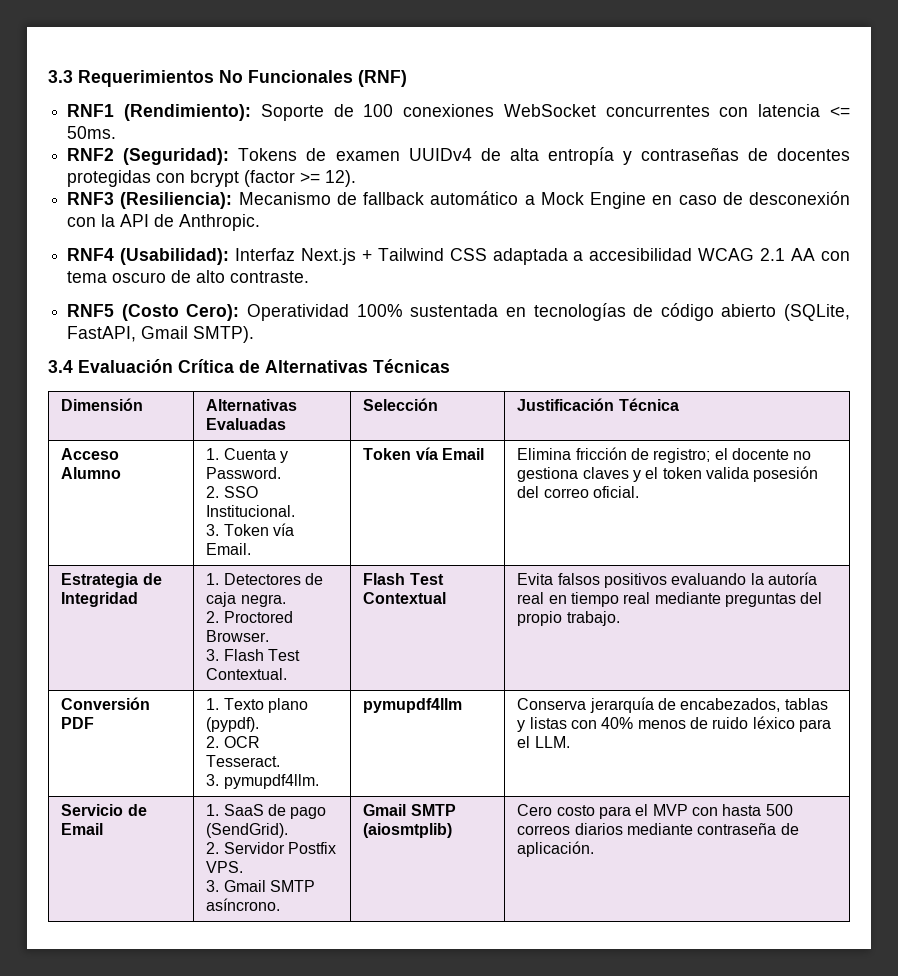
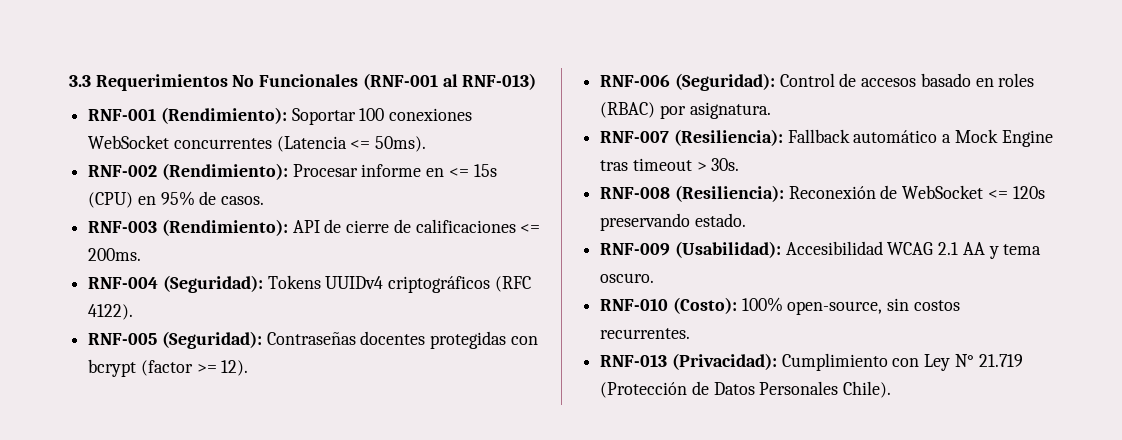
- 3.3 Requerimientos No Funcionales (RNF)
- RNF1 (Rendimiento): Soporte de 100 conexiones WebSocket concurrentes con latencia <= 50ms.
- RNF2 (Seguridad): Tokens de examen UUIDv4 de alta entropía y contraseñas de docentes protegidas con bcrypt (factor >= 12).
+ 3.3 Requerimientos No Funcionales (RNF-001 al RNF-013)
+ RNF-001 (Rendimiento): Soportar 100 conexiones WebSocket concurrentes (Latencia <= 50ms).
+ RNF-002 (Rendimiento): Procesar informe en <= 15s (CPU) en 95% de casos.
+ RNF-003 (Rendimiento): API de cierre de calificaciones <= 200ms.
+ RNF-004 (Seguridad): Tokens UUIDv4 criptográficos (RFC 4122).
+ RNF-005 (Seguridad): Contraseñas docentes protegidas con bcrypt (factor >= 12).
- RNF3 (Resiliencia): Mecanismo de fallback automático a Mock Engine en caso de desconexión con la API de Anthropic.
- RNF4 (Usabilidad): Interfaz Next.js + Tailwind CSS adaptada a accesibilidad WCAG 2.1 AA con tema oscuro de alto contraste.
- RNF5 (Costo Cero): Operatividad 100% sustentada en tecnologías de código abierto (SQLite, FastAPI, Gmail SMTP).
- 3.4 Evaluación Crítica de Alternativas Técnicas
- Dimensión | Alternativas Evaluadas | Selección | Justificación Técnica
- Acceso Alumno | 1. Cuenta y Password.
- 2. SSO Institucional.
- 3. Token vía Email. | Token vía Email | Elimina fricción de registro; el docente no gestiona claves y el token valida posesión del correo oficial.
- Estrategia de Integridad | 1. Detectores de caja negra.
- 2. Proctored Browser.
- 3. Flash Test Contextual. | Flash Test Contextual | Evita falsos positivos evaluando la autoría real en tiempo real mediante preguntas del propio trabajo.
- Conversión PDF | 1. Texto plano (pypdf).
- 2. OCR Tesseract.
- 3. pymupdf4llm. | pymupdf4llm | Conserva jerarquía de encabezados, tablas y listas con 40% menos de ruido léxico para el LLM.
- Servicio de Email | 1. SaaS de pago (SendGrid).
- 2. Servidor Postfix VPS.
- 3. Gmail SMTP asíncrono. | Gmail SMTP (aiosmtplib) | Cero costo para el MVP con hasta 500 correos diarios mediante contraseña de aplicación.
+ RNF-006 (Seguridad): Control de accesos basado en roles (RBAC) por asignatura.
+ RNF-007 (Resiliencia): Fallback automático a Mock Engine tras timeout > 30s.
+ RNF-008 (Resiliencia): Reconexión de WebSocket <= 120s preservando estado.
+ RNF-009 (Usabilidad): Accesibilidad WCAG 2.1 AA y tema oscuro.
+ RNF-010 (Costo): 100% open-source, sin costos recurrentes.
+ RNF-013 (Privacidad): Cumplimiento con Ley N° 21.719 (Protección de Datos Personales Chile).

